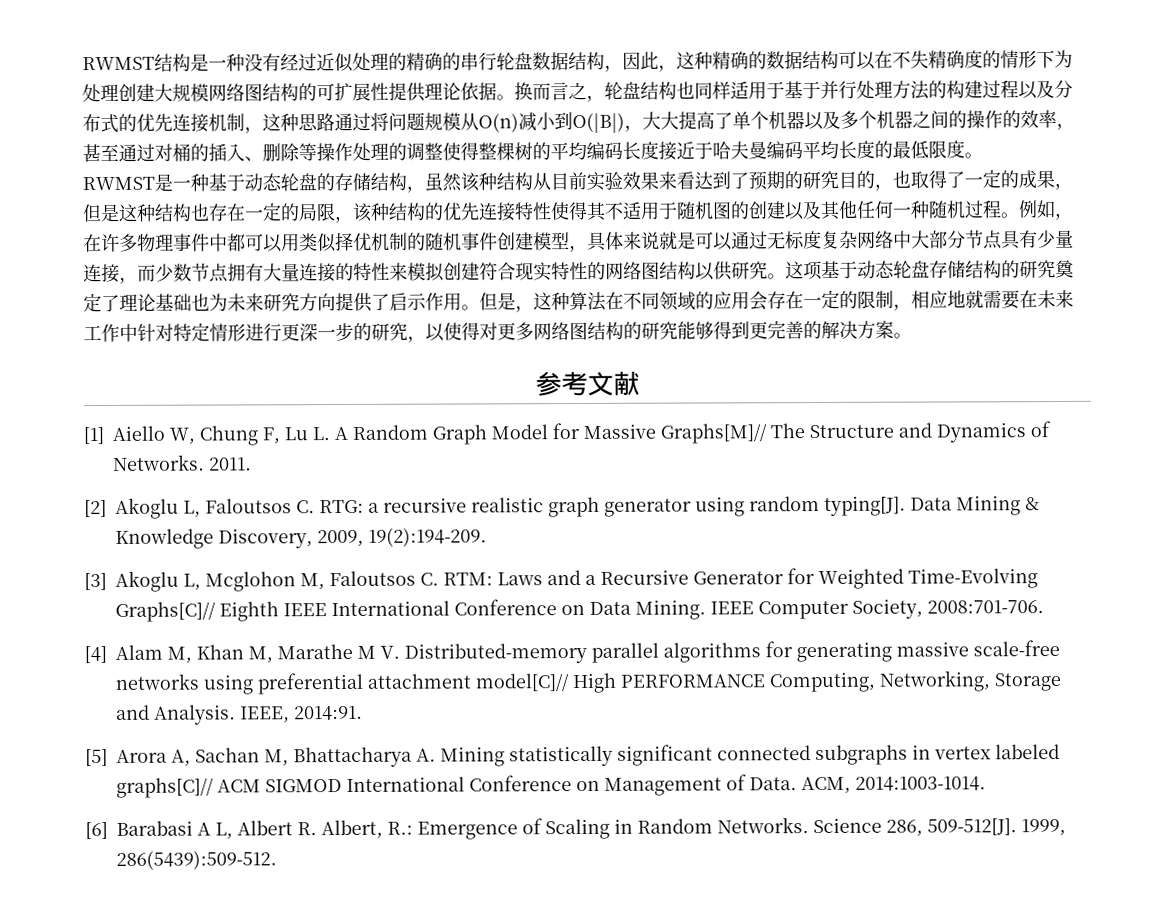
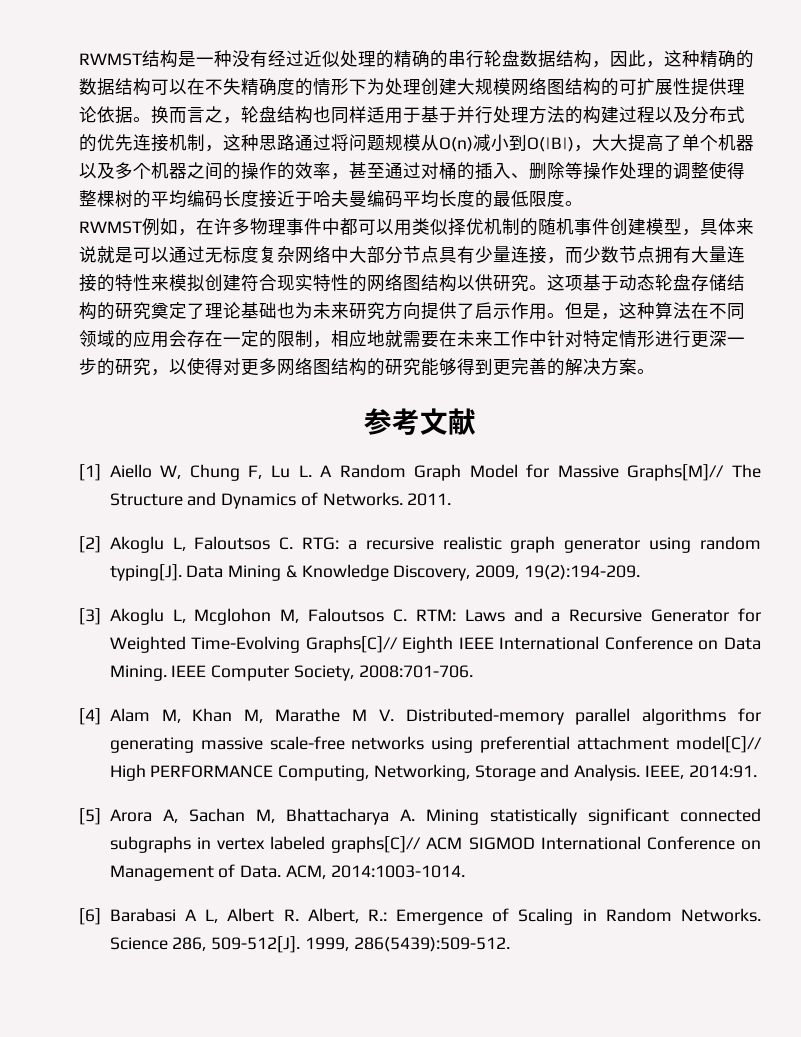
- RWMST是一种基于动态轮盘的存储结构，虽然该种结构从目前实验效果来看达到了预期的研究目的，也取得了一定的成果，但是这种结构也存在一定的局限，该种结构的优先连接特性使得其不适用于随机图的创建以及其他任何一种随机过程。例如，在许多物理事件中都可以用类似择优机制的随机事件创建模型，具体来说就是可以通过无标度复杂网络中大部分节点具有少量连接，而少数节点拥有大量连接的特性来模拟创建符合现实特性的网络图结构以供研究。
+ RWMST例如，在许多物理事件中都可以用类似择优机制的随机事件创建模型，具体来说就是可以通过无标度复杂网络中大部分节点具有少量连接，而少数节点拥有大量连接的特性来模拟创建符合现实特性的网络图结构以供研究。

